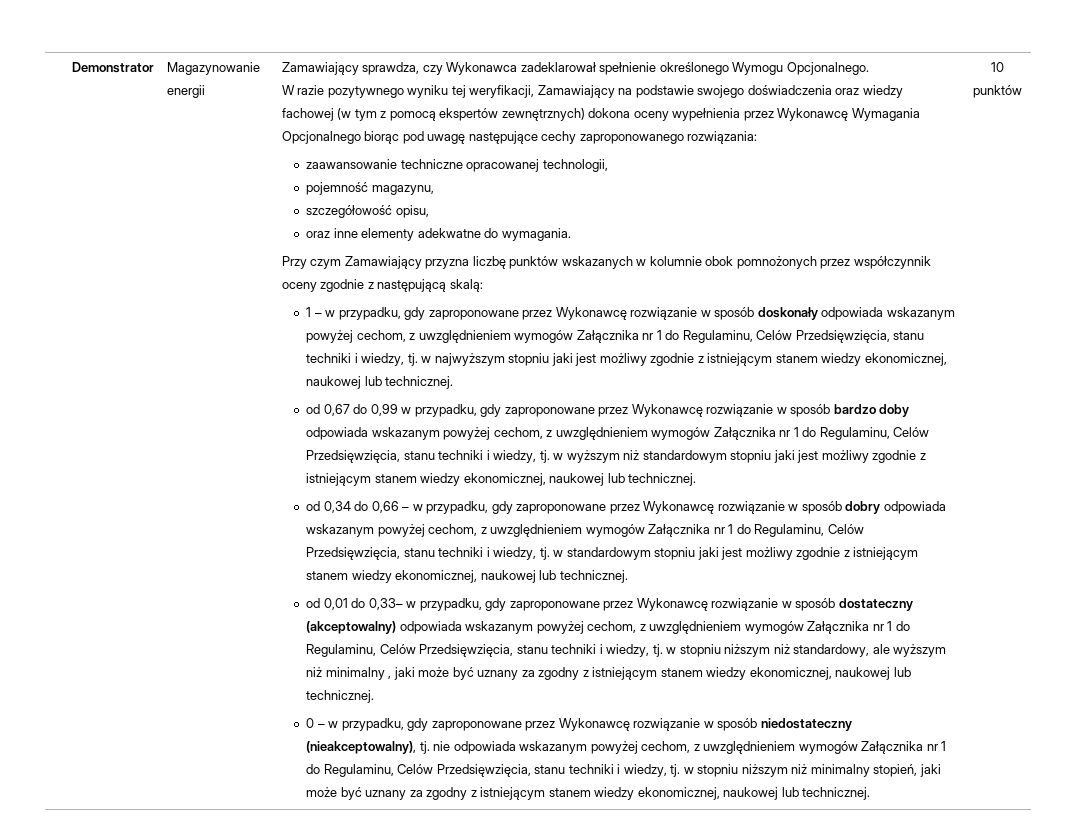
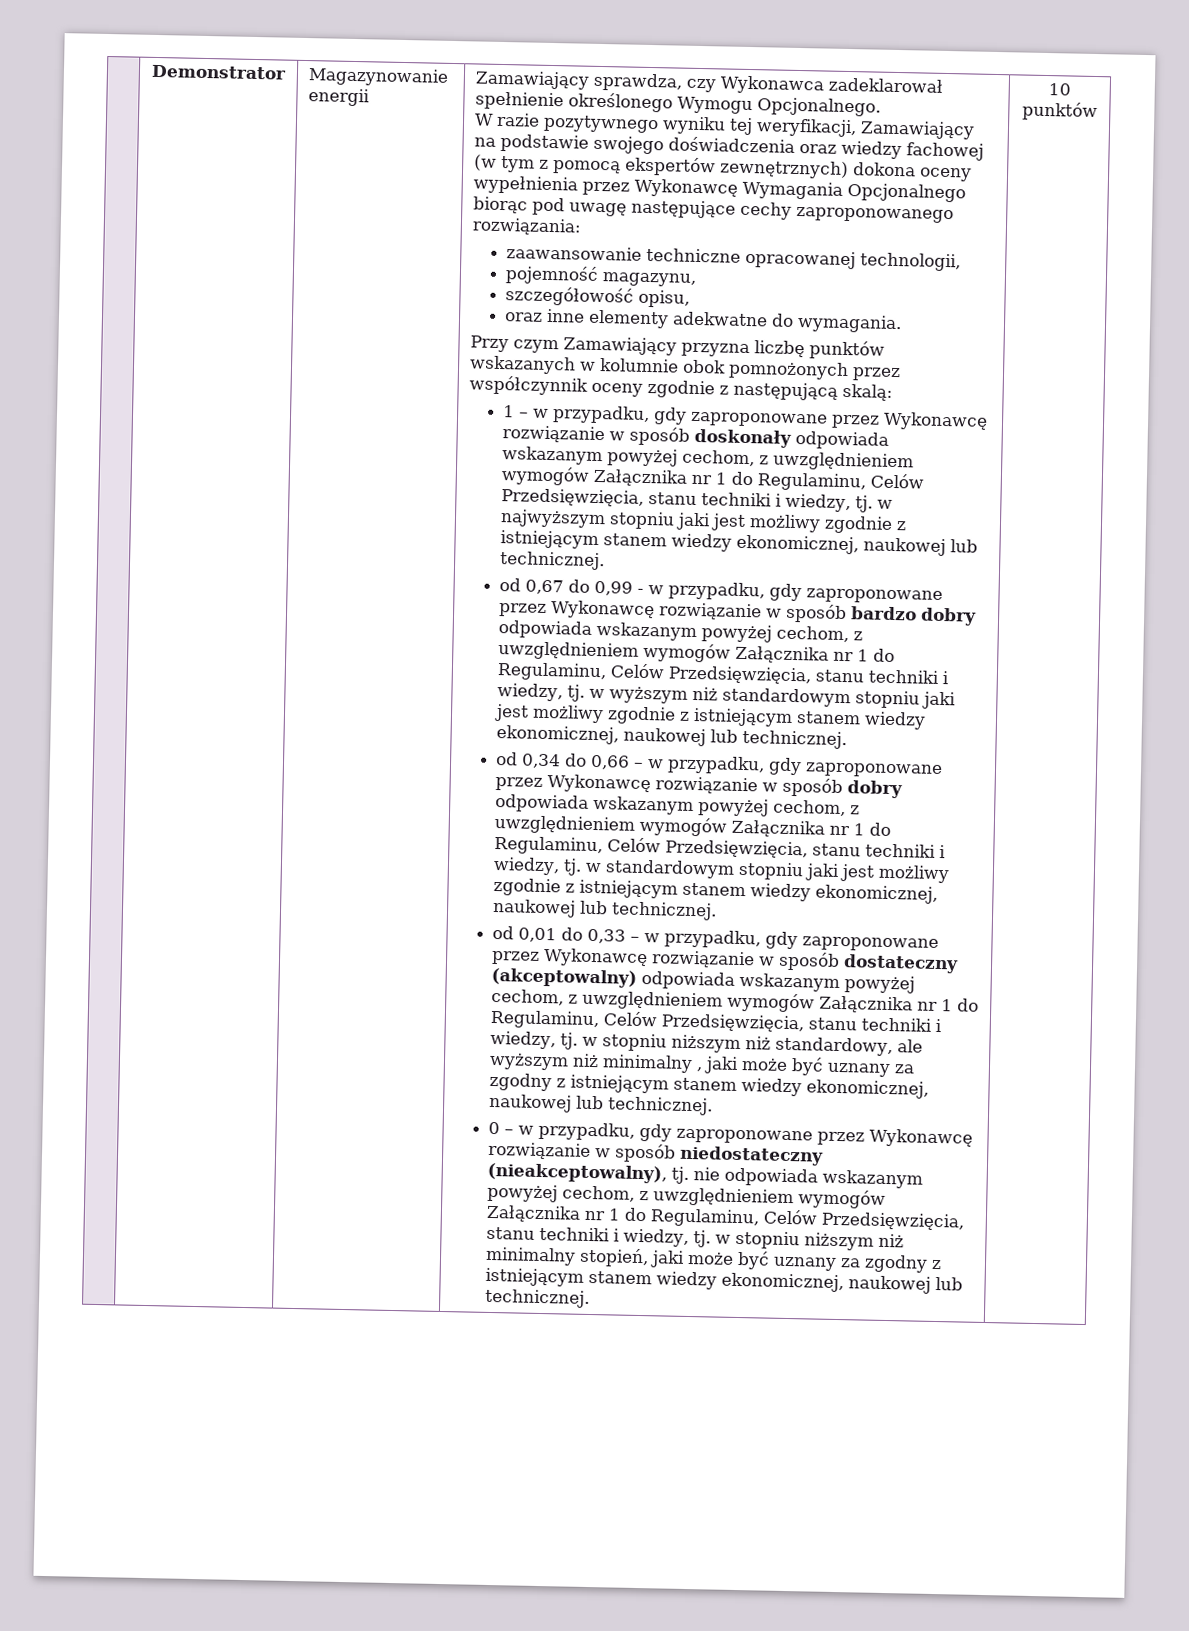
- od 0,67 do 0,99 w przypadku, gdy zaproponowane przez Wykonawcę rozwiązanie w sposób bardzo doby odpowiada wskazanym powyżej cechom, z uwzględnieniem wymogów Załącznika nr 1 do Regulaminu, Celów Przedsięwzięcia, stanu techniki i wiedzy, tj. w wyższym niż standardowym stopniu jaki jest możliwy zgodnie z istniejącym stanem wiedzy ekonomicznej, naukowej lub technicznej.
+ od 0,67 do 0,99 - w przypadku, gdy zaproponowane przez Wykonawcę rozwiązanie w sposób bardzo dobry odpowiada wskazanym powyżej cechom, z uwzględnieniem wymogów Załącznika nr 1 do Regulaminu, Celów Przedsięwzięcia, stanu techniki i wiedzy, tj. w wyższym niż standardowym stopniu jaki jest możliwy zgodnie z istniejącym stanem wiedzy ekonomicznej, naukowej lub technicznej.
- od 0,01 do 0,33– w przypadku, gdy zaproponowane przez Wykonawcę rozwiązanie w sposób dostateczny (akceptowalny) odpowiada wskazanym powyżej cechom, z uwzględnieniem wymogów Załącznika nr 1 do Regulaminu, Celów Przedsięwzięcia, stanu techniki i wiedzy, tj. w stopniu niższym niż standardowy, ale wyższym niż minimalny , jaki może być uznany za zgodny z istniejącym stanem wiedzy ekonomicznej, naukowej lub technicznej.
+ od 0,01 do 0,33 – w przypadku, gdy zaproponowane przez Wykonawcę rozwiązanie w sposób dostateczny (akceptowalny) odpowiada wskazanym powyżej cechom, z uwzględnieniem wymogów Załącznika nr 1 do Regulaminu, Celów Przedsięwzięcia, stanu techniki i wiedzy, tj. w stopniu niższym niż standardowy, ale wyższym niż minimalny , jaki może być uznany za zgodny z istniejącym stanem wiedzy ekonomicznej, naukowej lub technicznej.

